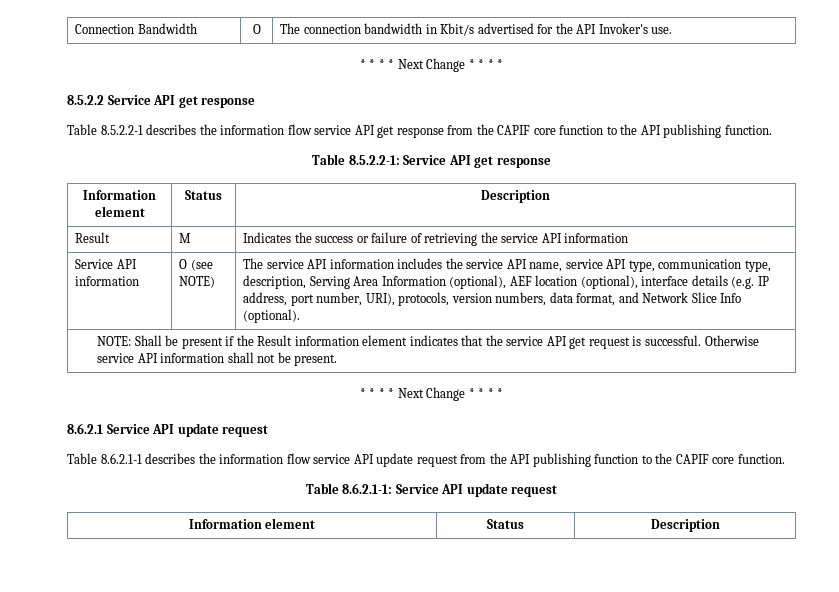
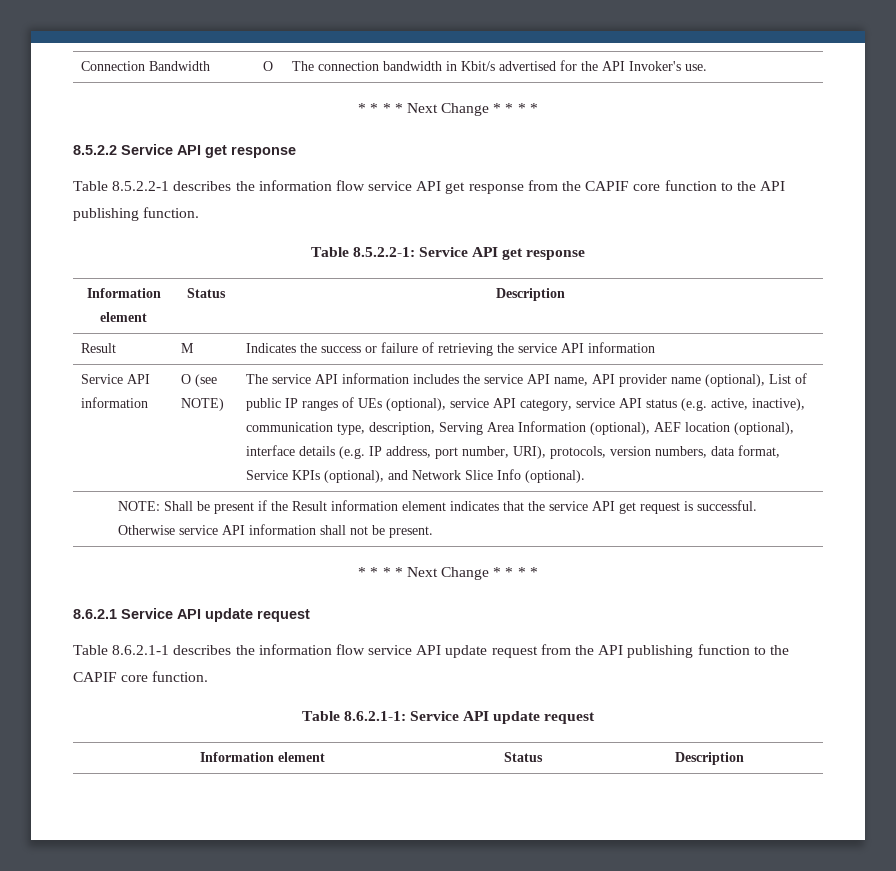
- The service API information includes the service API name, service API type, communication type, description, Serving Area Information (optional), AEF location (optional), interface details (e.g. IP address, port number, URI), protocols, version numbers, data format, and Network Slice Info (optional).
+ The service API information includes the service API name, API provider name (optional), List of public IP ranges of UEs (optional), service API category, service API status (e.g. active, inactive), communication type, description, Serving Area Information (optional), AEF location (optional), interface details (e.g. IP address, port number, URI), protocols, version numbers, data format, Service KPIs (optional), and Network Slice Info (optional).

